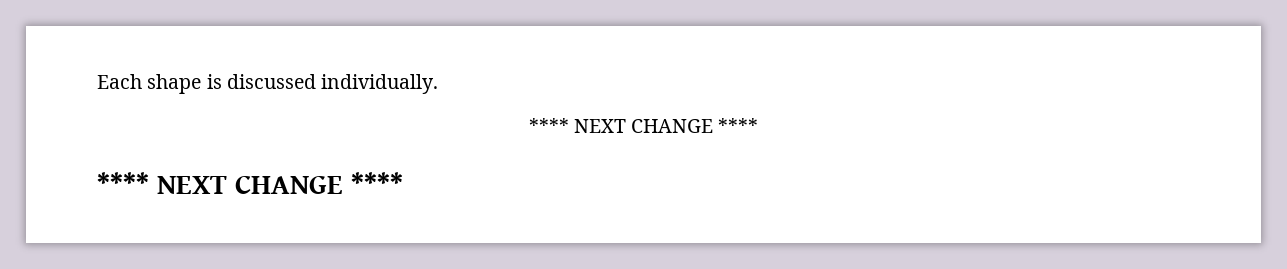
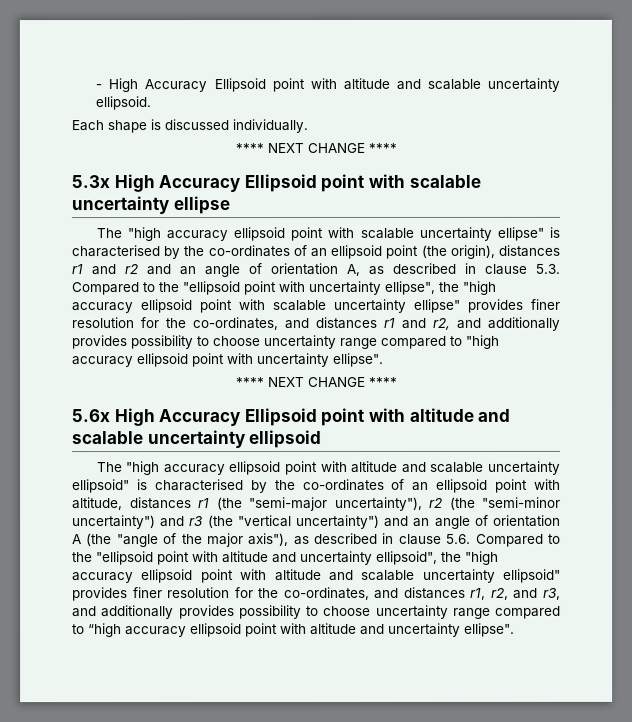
+ - High Accuracy Ellipsoid point with altitude and scalable uncertainty ellipsoid.
  Each shape is discussed individually.
  **** NEXT CHANGE ****
+ 5.3x High Accuracy Ellipsoid point with scalable uncertainty ellipse
+ The "high accuracy ellipsoid point with scalable uncertainty ellipse" is characterised by the co-ordinates of an ellipsoid point (the origin), distances r1 and r2 and an angle of orientation A, as described in clause 5.3. Compared to the "ellipsoid point with uncertainty ellipse", the "high accuracy ellipsoid point with scalable uncertainty ellipse" provides finer resolution for the co-ordinates, and distances r1 and r2, and additionally provides possibility to choose uncertainty range compared to "high accuracy ellipsoid point with uncertainty ellipse".
  **** NEXT CHANGE ****
+ 5.6x High Accuracy Ellipsoid point with altitude and scalable uncertainty ellipsoid
+ The "high accuracy ellipsoid point with altitude and scalable uncertainty ellipsoid" is characterised by the co-ordinates of an ellipsoid point with altitude, distances r1 (the "semi-major uncertainty"), r2 (the "semi-minor uncertainty") and r3 (the "vertical uncertainty") and an angle of orientation A (the "angle of the major axis"), as described in clause 5.6. Compared to the "ellipsoid point with altitude and uncertainty ellipsoid", the "high accuracy ellipsoid point with altitude and scalable uncertainty ellipsoid" provides finer resolution for the co-ordinates, and distances r1, r2, and r3, and additionally provides possibility to choose uncertainty range compared to “high accuracy ellipsoid point with altitude and uncertainty ellipse".

